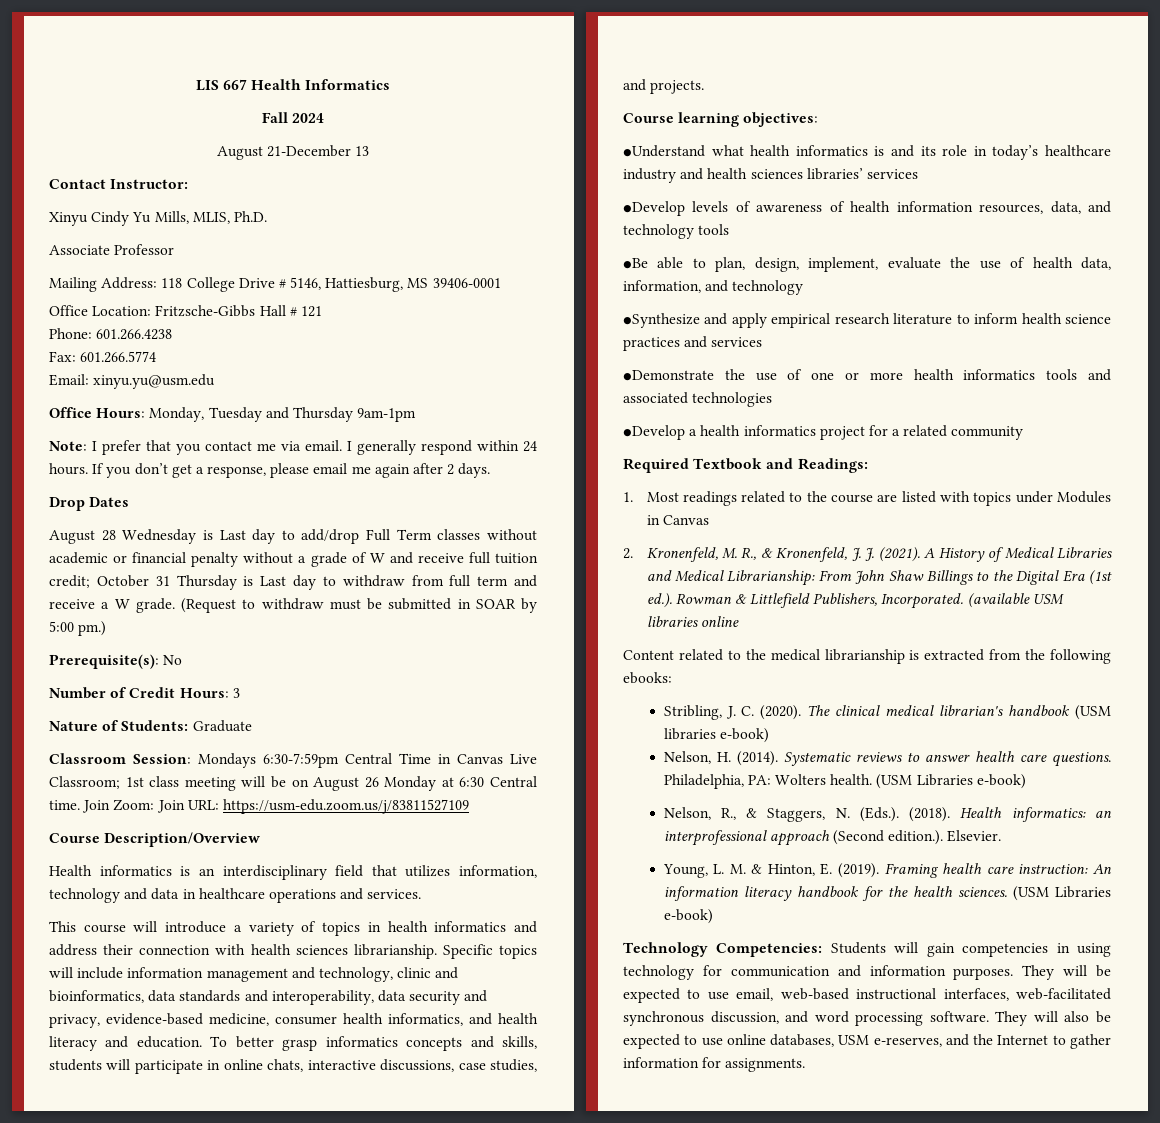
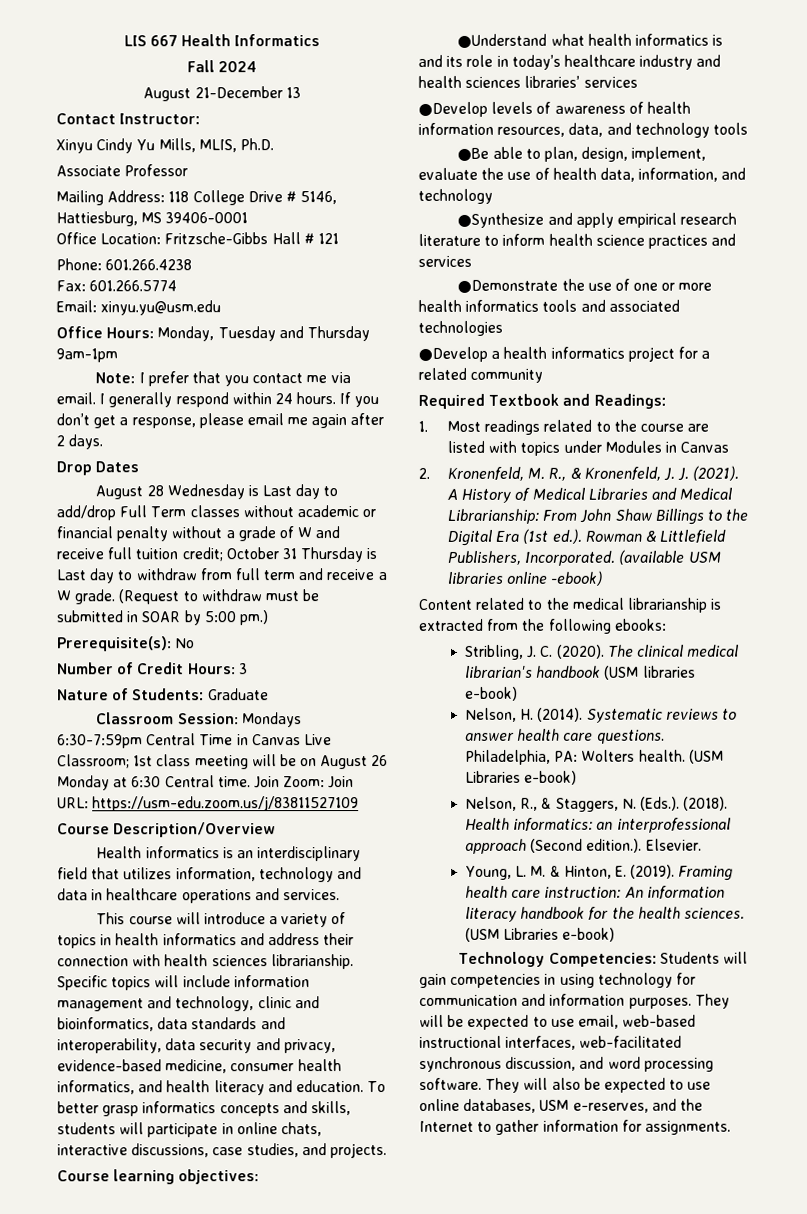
- (available USM libraries online
+ (available USM libraries online -ebook)

